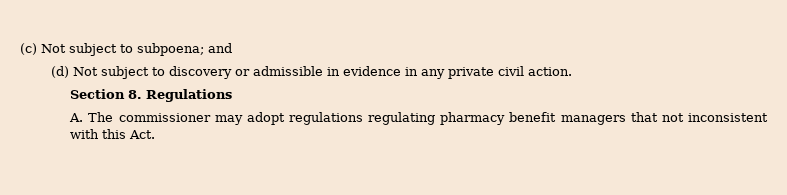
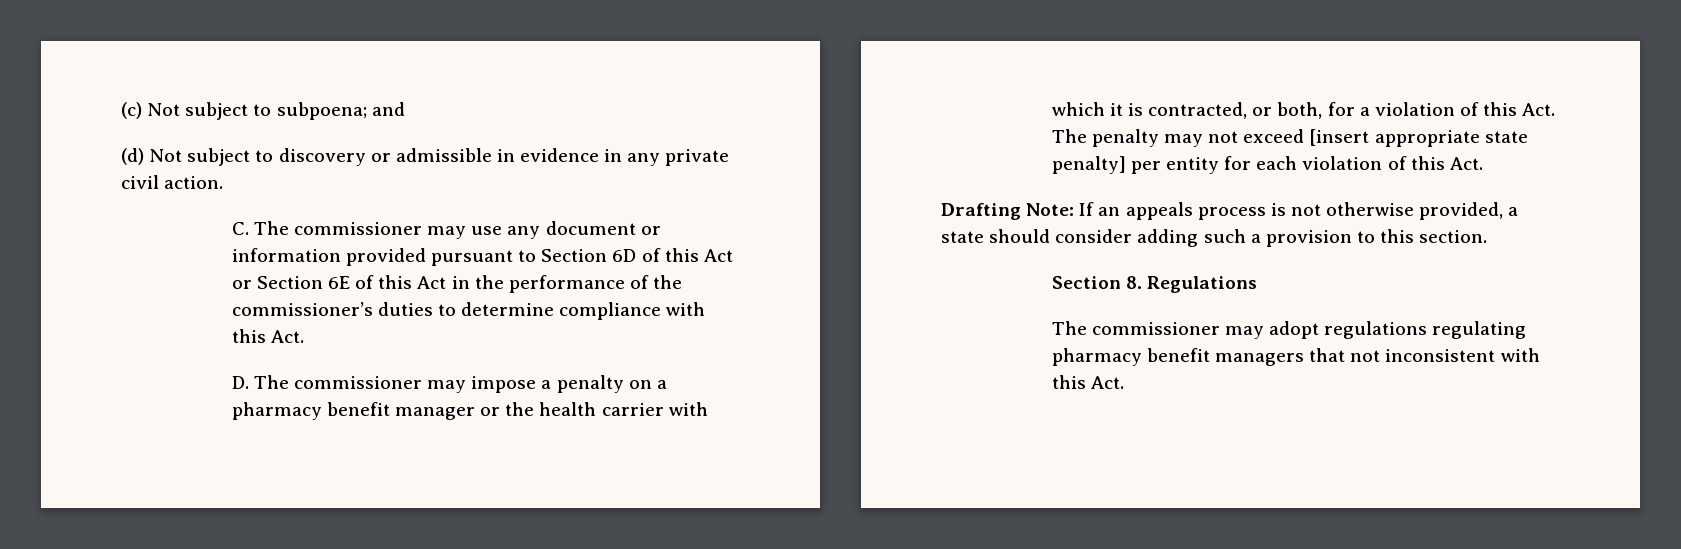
+ C. The commissioner may use any document or information provided pursuant to Section 6D of this Act or Section 6E of this Act in the performance of the commissioner’s duties to determine compliance with this Act.
+ D. The commissioner may impose a penalty on a pharmacy benefit manager or the health carrier with which it is contracted, or both, for a violation of this Act. The penalty may not exceed [insert appropriate state penalty] per entity for each violation of this Act.
+ Drafting Note: If an appeals process is not otherwise provided, a state should consider adding such a provision to this section.
- A. The commissioner may adopt regulations regulating pharmacy benefit managers that not inconsistent with this Act.
+ The commissioner may adopt regulations regulating pharmacy benefit managers that not inconsistent with this Act.

